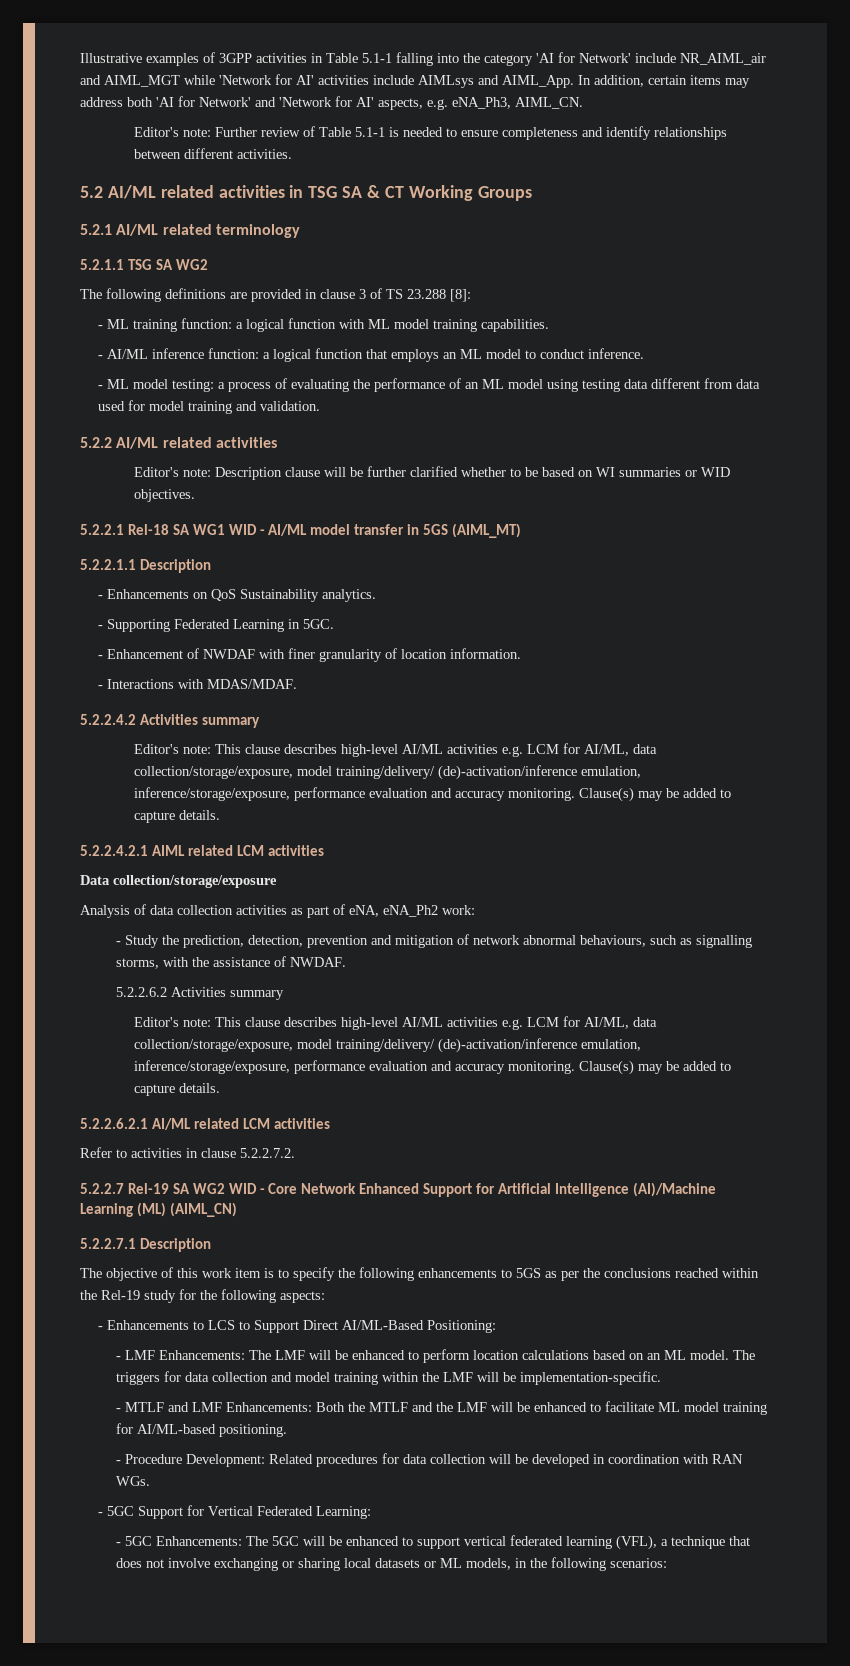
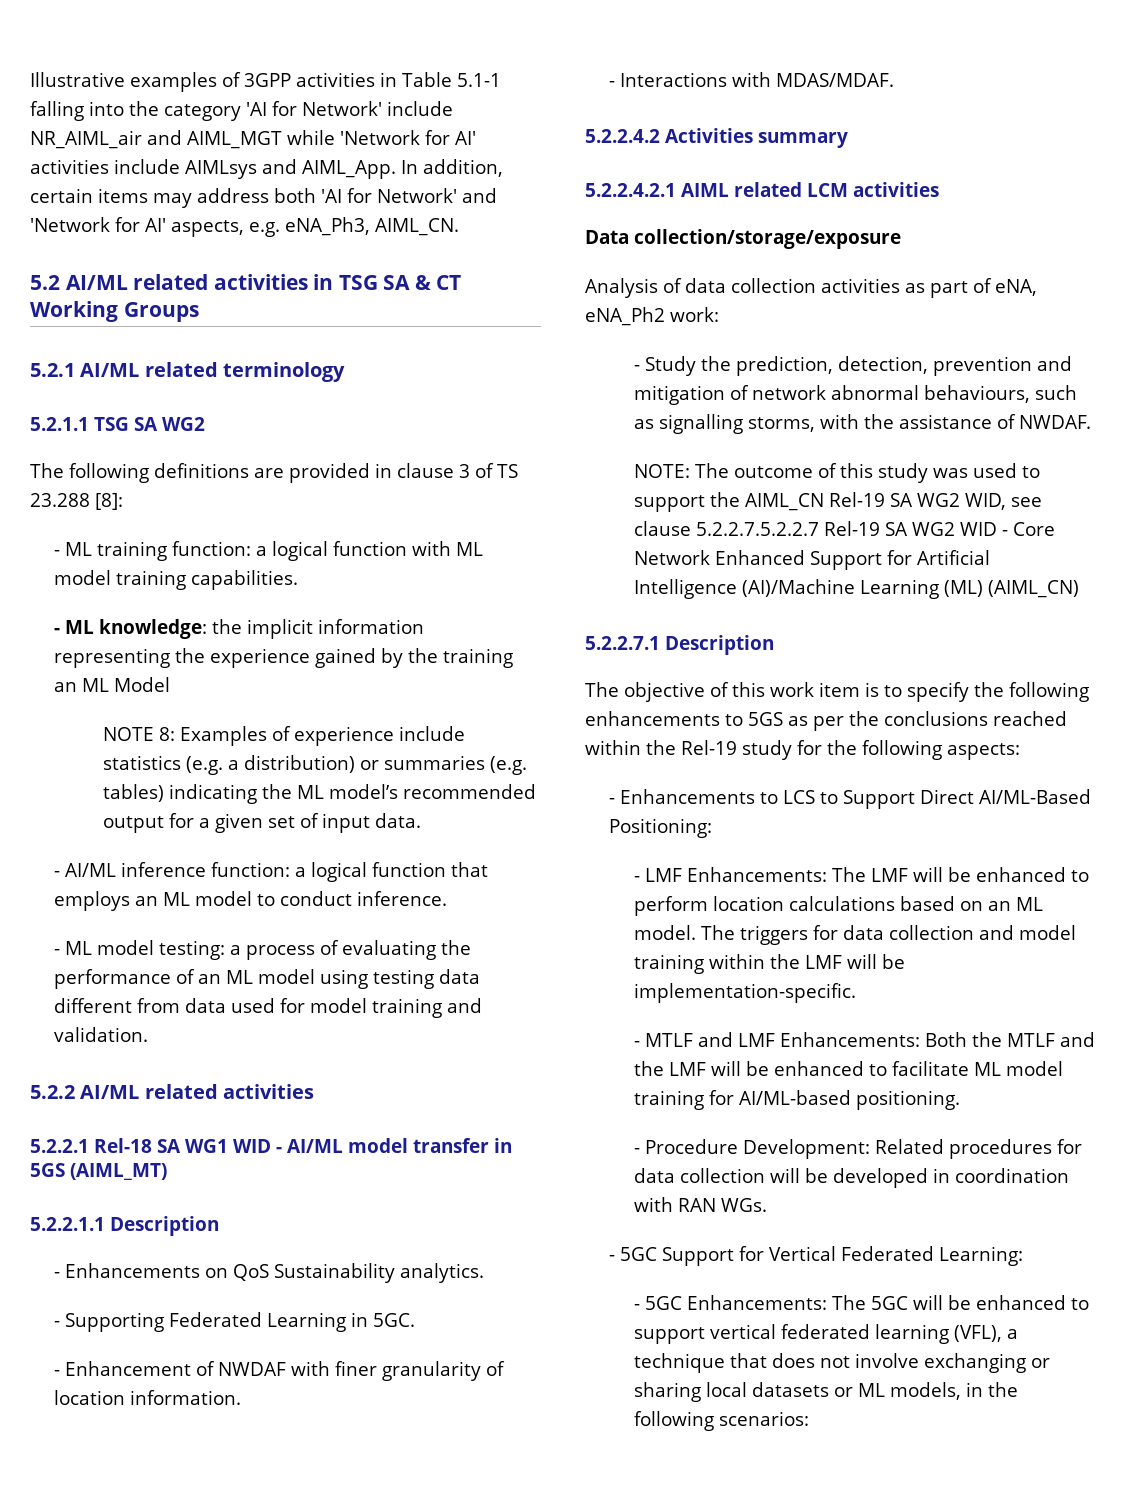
- Editor's note: Further review of Table 5.1-1 is needed to ensure completeness and identify relationships between different activities.
+ - ML knowledge: the implicit information representing the experience gained by the training an ML Model
+ NOTE 8: Examples of experience include statistics (e.g. a distribution) or summaries (e.g. tables) indicating the ML model’s recommended output for a given set of input data.
- Editor's note: Description clause will be further clarified whether to be based on WI summaries or WID objectives.
  5.2.2.4.2 Activities summary
- Editor's note: This clause describes high-level AI/ML activities e.g. LCM for AI/ML, data collection/storage/exposure, model training/delivery/ (de)-activation/inference emulation, inference/storage/exposure, performance evaluation and accuracy monitoring. Clause(s) may be added to capture details.
- 5.2.2.6.2 Activities summary
- Editor's note: This clause describes high-level AI/ML activities e.g. LCM for AI/ML, data collection/storage/exposure, model training/delivery/ (de)-activation/inference emulation, inference/storage/exposure, performance evaluation and accuracy monitoring. Clause(s) may be added to capture details.
- 5.2.2.6.2.1 AI/ML related LCM activities
- Refer to activities in clause 5.2.2.7.2.
- 5.2.2.7 Rel-19 SA WG2 WID - Core Network Enhanced Support for Artificial Intelligence (AI)/Machine Learning (ML) (AIML_CN)
+ NOTE: The outcome of this study was used to support the AIML_CN Rel-19 SA WG2 WID, see clause 5.2.2.7.5.2.2.7 Rel-19 SA WG2 WID - Core Network Enhanced Support for Artificial Intelligence (AI)/Machine Learning (ML) (AIML_CN)

